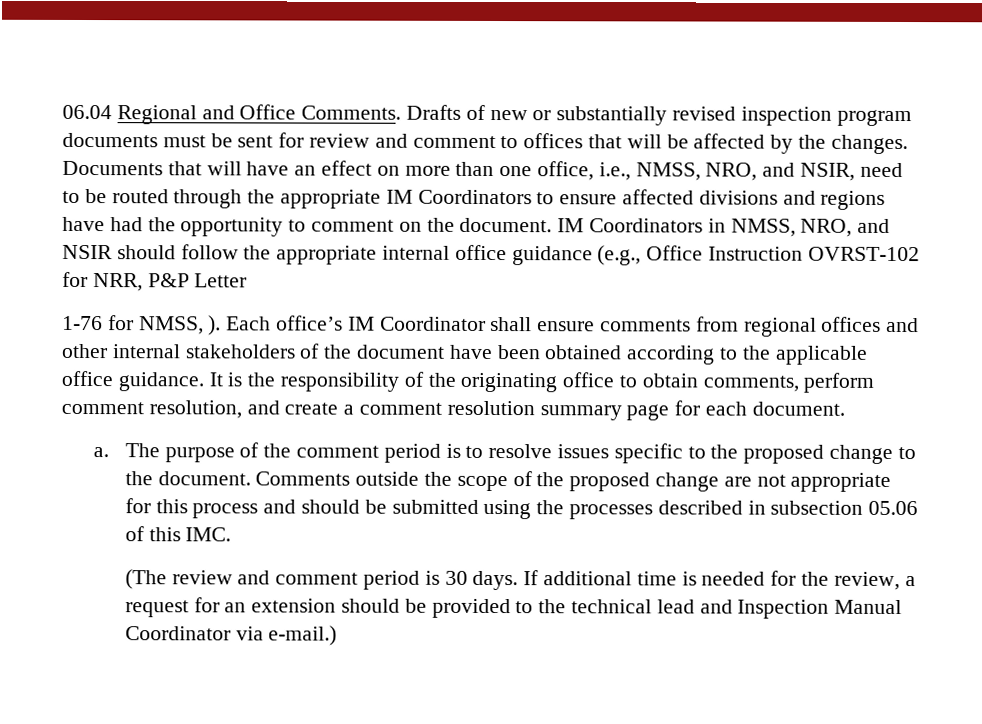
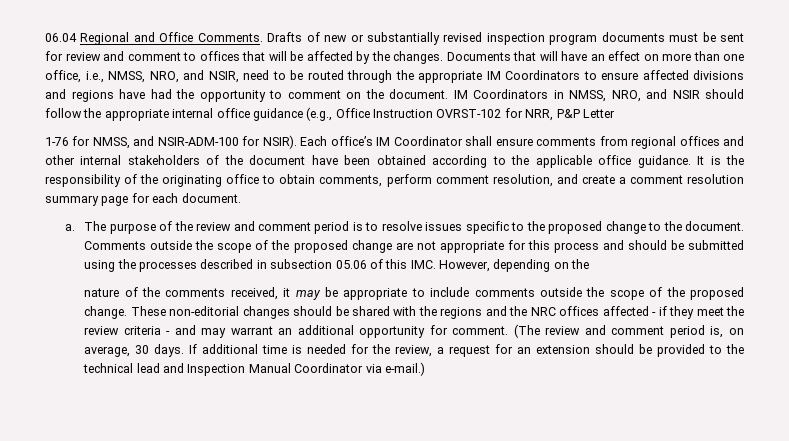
- 1-76 for NMSS, ).
+ 1-76 for NMSS, and NSIR-ADM-100 for NSIR).
- The purpose of the comment period is to resolve issues specific to the proposed change to the document.
+ The purpose of the review and comment period is to resolve issues specific to the proposed change to the document.
- Comments outside the scope of the proposed change are not appropriate for this process and should be submitted using the processes described in subsection 05.06 of this IMC.
- (The review and comment period is 30 days.
+ Comments outside the scope of the proposed change are not appropriate for this process and should be submitted using the processes described in subsection 05.06 of this IMC. However, depending on the
+ nature of the comments received, it may be appropriate to include comments outside the scope of the proposed change. These non-editorial changes should be shared with the regions and the NRC offices affected - if they meet the review criteria - and may warrant an additional opportunity for comment. (The review and comment period is, on average, 30 days.

